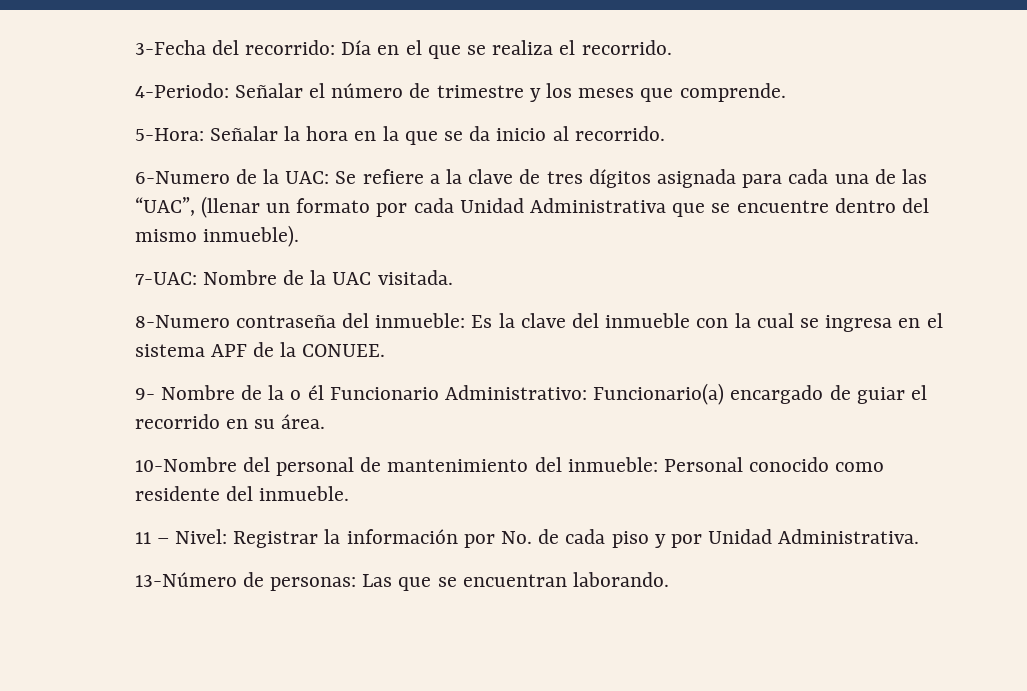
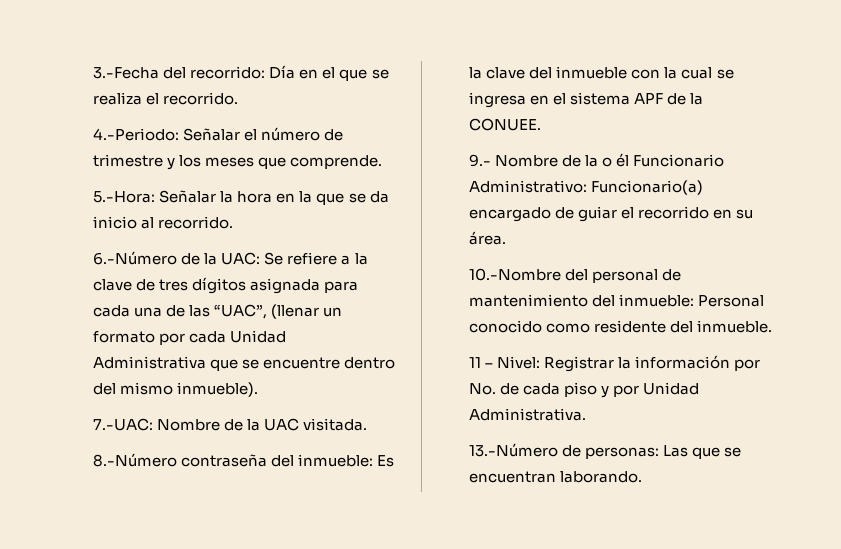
- 3-Fecha del recorrido: Día en el que se realiza el recorrido.
+ 3.-Fecha del recorrido: Día en el que se realiza el recorrido.
- 4-Periodo: Señalar el número de trimestre y los meses que comprende.
+ 4.-Periodo: Señalar el número de trimestre y los meses que comprende.
- 5-Hora: Señalar la hora en la que se da inicio al recorrido.
+ 5.-Hora: Señalar la hora en la que se da inicio al recorrido.
- 6-Numero de la UAC: Se refiere a la clave de tres dígitos asignada para cada una de las “UAC”, (llenar un formato por cada Unidad Administrativa que se encuentre dentro del mismo inmueble).
+ 6.-Número de la UAC: Se refiere a la clave de tres dígitos asignada para cada una de las “UAC”, (llenar un formato por cada Unidad Administrativa que se encuentre dentro del mismo inmueble).
- 7-UAC: Nombre de la UAC visitada.
+ 7.-UAC: Nombre de la UAC visitada.
- 8-Numero contraseña del inmueble: Es la clave del inmueble con la cual se ingresa en el sistema APF de la CONUEE.
+ 8.-Número contraseña del inmueble: Es la clave del inmueble con la cual se ingresa en el sistema APF de la CONUEE.
- 9- Nombre de la o él Funcionario Administrativo: Funcionario(a) encargado de guiar el recorrido en su área.
+ 9.- Nombre de la o él Funcionario Administrativo: Funcionario(a) encargado de guiar el recorrido en su área.
- 10-Nombre del personal de mantenimiento del inmueble: Personal conocido como residente del inmueble.
+ 10.-Nombre del personal de mantenimiento del inmueble: Personal conocido como residente del inmueble.
- 13-Número de personas: Las que se encuentran laborando.
+ 13.-Número de personas: Las que se encuentran laborando.

